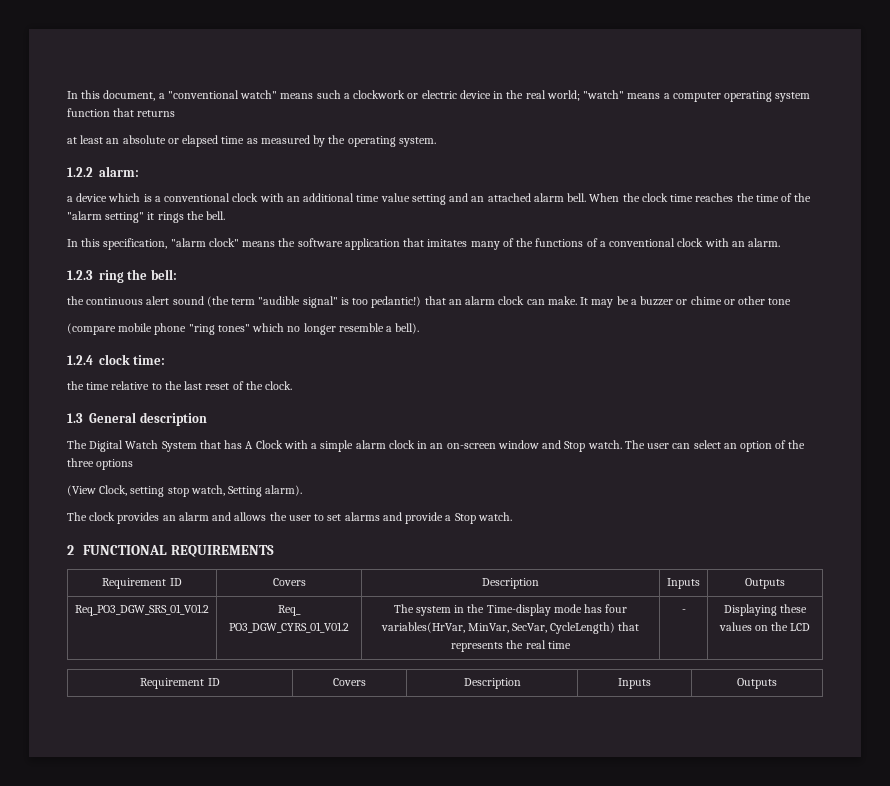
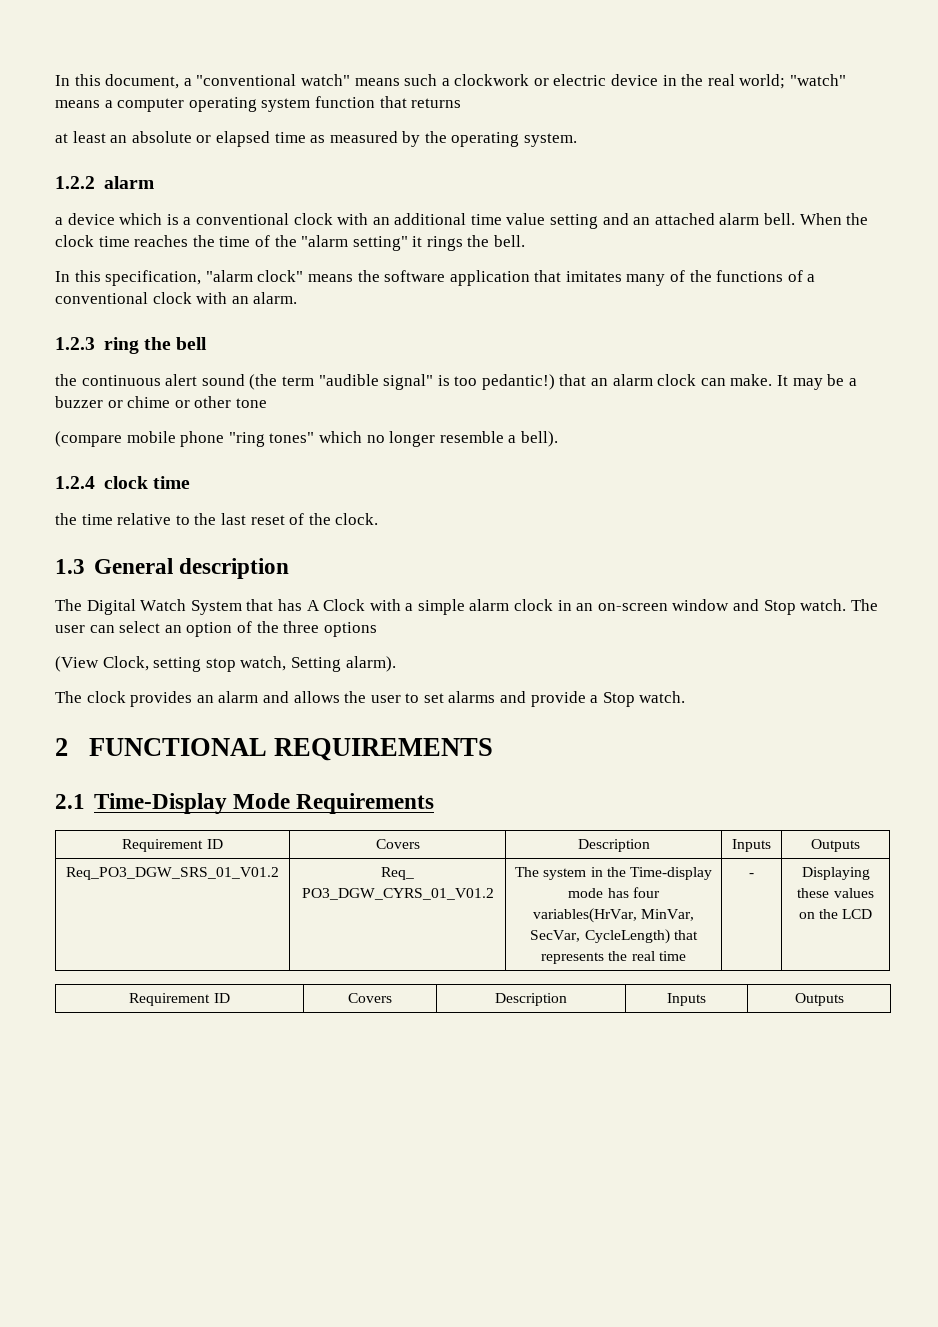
- 1.2.2 alarm:
+ 1.2.2 alarm
- 1.2.3 ring the bell:
+ 1.2.3 ring the bell
- 1.2.4 clock time:
+ 1.2.4 clock time
+ 2.1 Time-Display Mode Requirements

